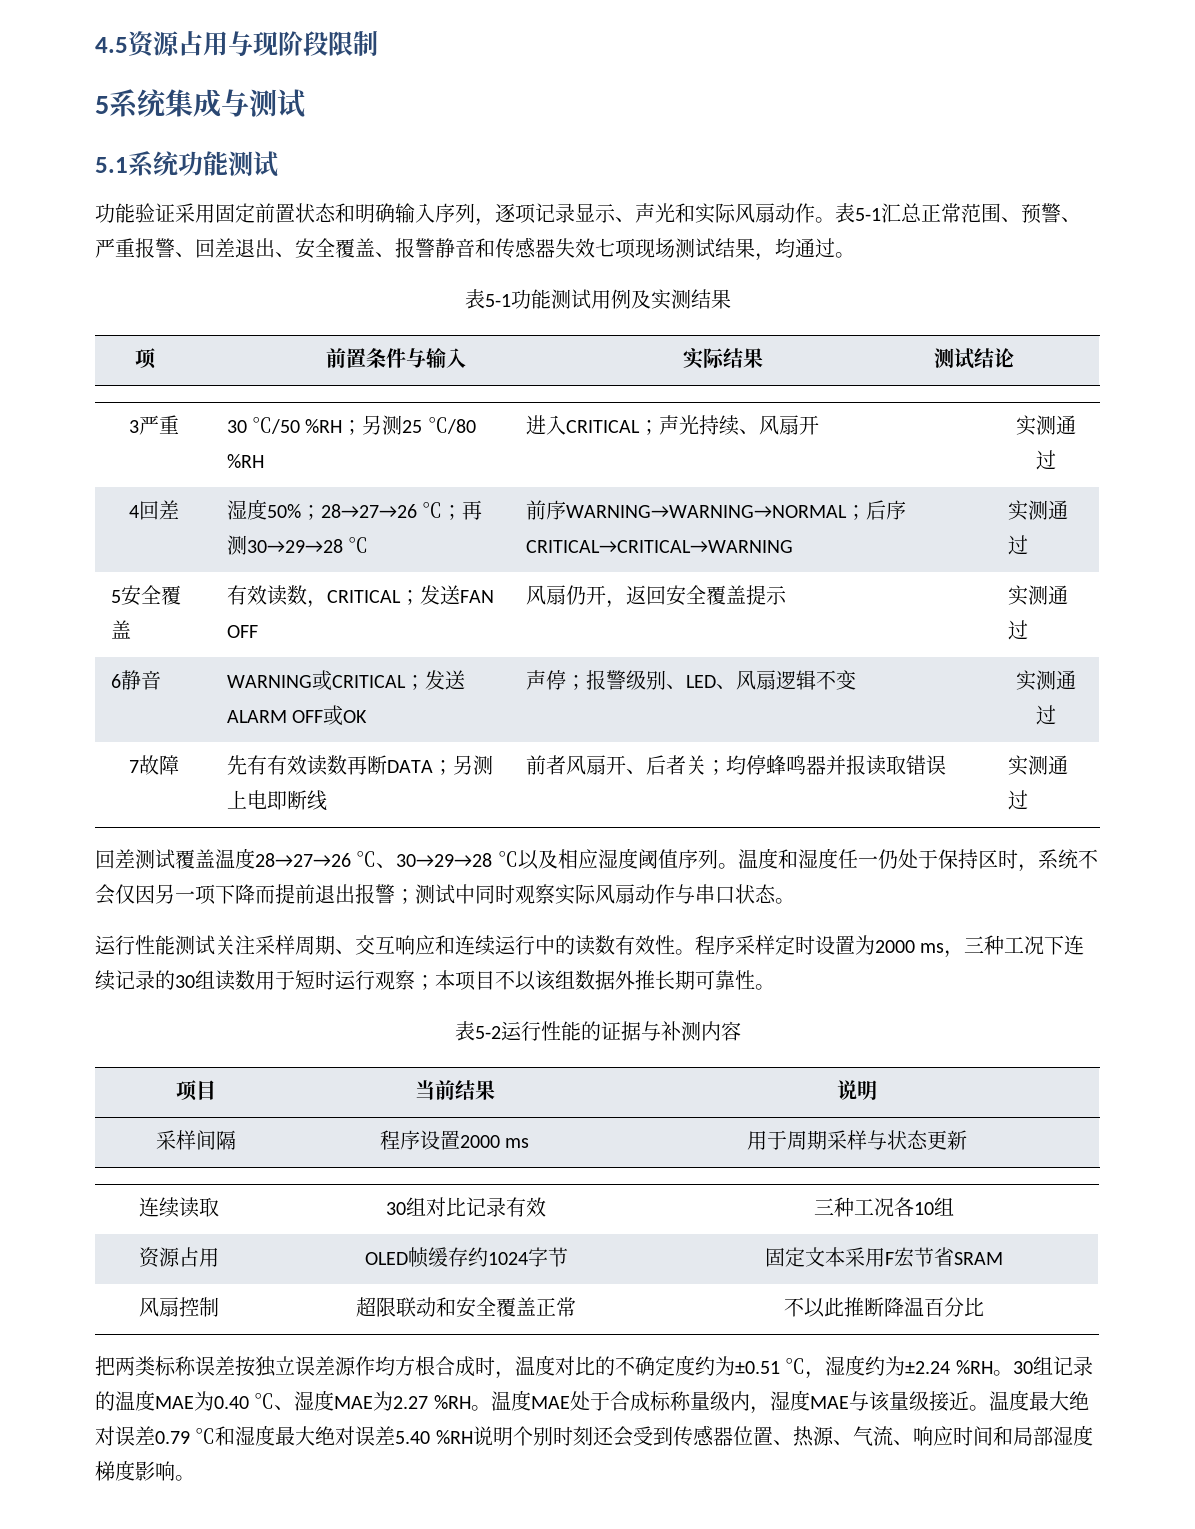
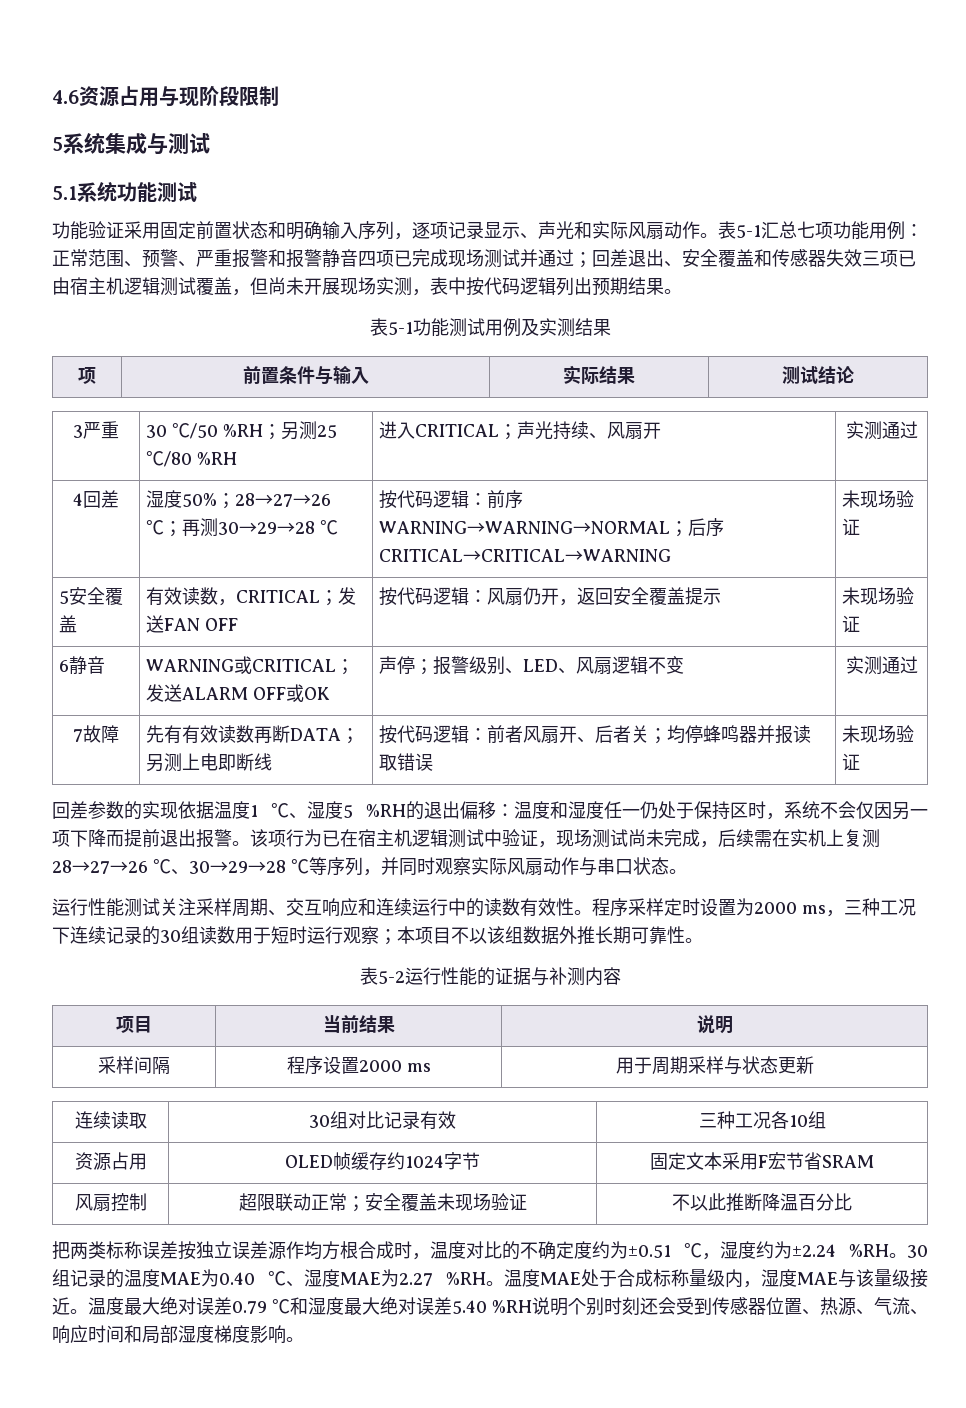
- 4.5资源占用与现阶段限制
+ 4.6资源占用与现阶段限制
- 表5-1汇总正常范围、预警、严重报警、回差退出、安全覆盖、报警静音和传感器失效七项现场测试结果，均通过。
+ 表5-1汇总七项功能用例：正常范围、预警、严重报警和报警静音四项已完成现场测试并通过；回差退出、安全覆盖和传感器失效三项已由宿主机逻辑测试覆盖，但尚未开展现场实测，表中按代码逻辑列出预期结果。
- 4回差 | 湿度50%；28→27→26 ℃；再测30→29→28 ℃ | 前序WARNING→WARNING→NORMAL；后序CRITICAL→CRITICAL→WARNING | 实测通过
+ 4回差 | 湿度50%；28→27→26 ℃；再测30→29→28 ℃ | 按代码逻辑：前序WARNING→WARNING→NORMAL；后序CRITICAL→CRITICAL→WARNING | 未现场验证
- 5安全覆盖 | 有效读数，CRITICAL；发送FAN OFF | 风扇仍开，返回安全覆盖提示 | 实测通过
+ 5安全覆盖 | 有效读数，CRITICAL；发送FAN OFF | 按代码逻辑：风扇仍开，返回安全覆盖提示 | 未现场验证
- 7故障 | 先有有效读数再断DATA；另测上电即断线 | 前者风扇开、后者关；均停蜂鸣器并报读取错误 | 实测通过
- 回差测试覆盖温度28→27→26 ℃、30→29→28 ℃以及相应湿度阈值序列。温度和湿度任一仍处于保持区时，系统不会仅因另一项下降而提前退出报警；测试中同时观察实际风扇动作与串口状态。
+ 7故障 | 先有有效读数再断DATA；另测上电即断线 | 按代码逻辑：前者风扇开、后者关；均停蜂鸣器并报读取错误 | 未现场验证
+ 回差参数的实现依据温度1 ℃、湿度5 %RH的退出偏移：温度和湿度任一仍处于保持区时，系统不会仅因另一项下降而提前退出报警。该项行为已在宿主机逻辑测试中验证，现场测试尚未完成，后续需在实机上复测28→27→26 ℃、30→29→28 ℃等序列，并同时观察实际风扇动作与串口状态。
- 风扇控制 | 超限联动和安全覆盖正常 | 不以此推断降温百分比
+ 风扇控制 | 超限联动正常；安全覆盖未现场验证 | 不以此推断降温百分比

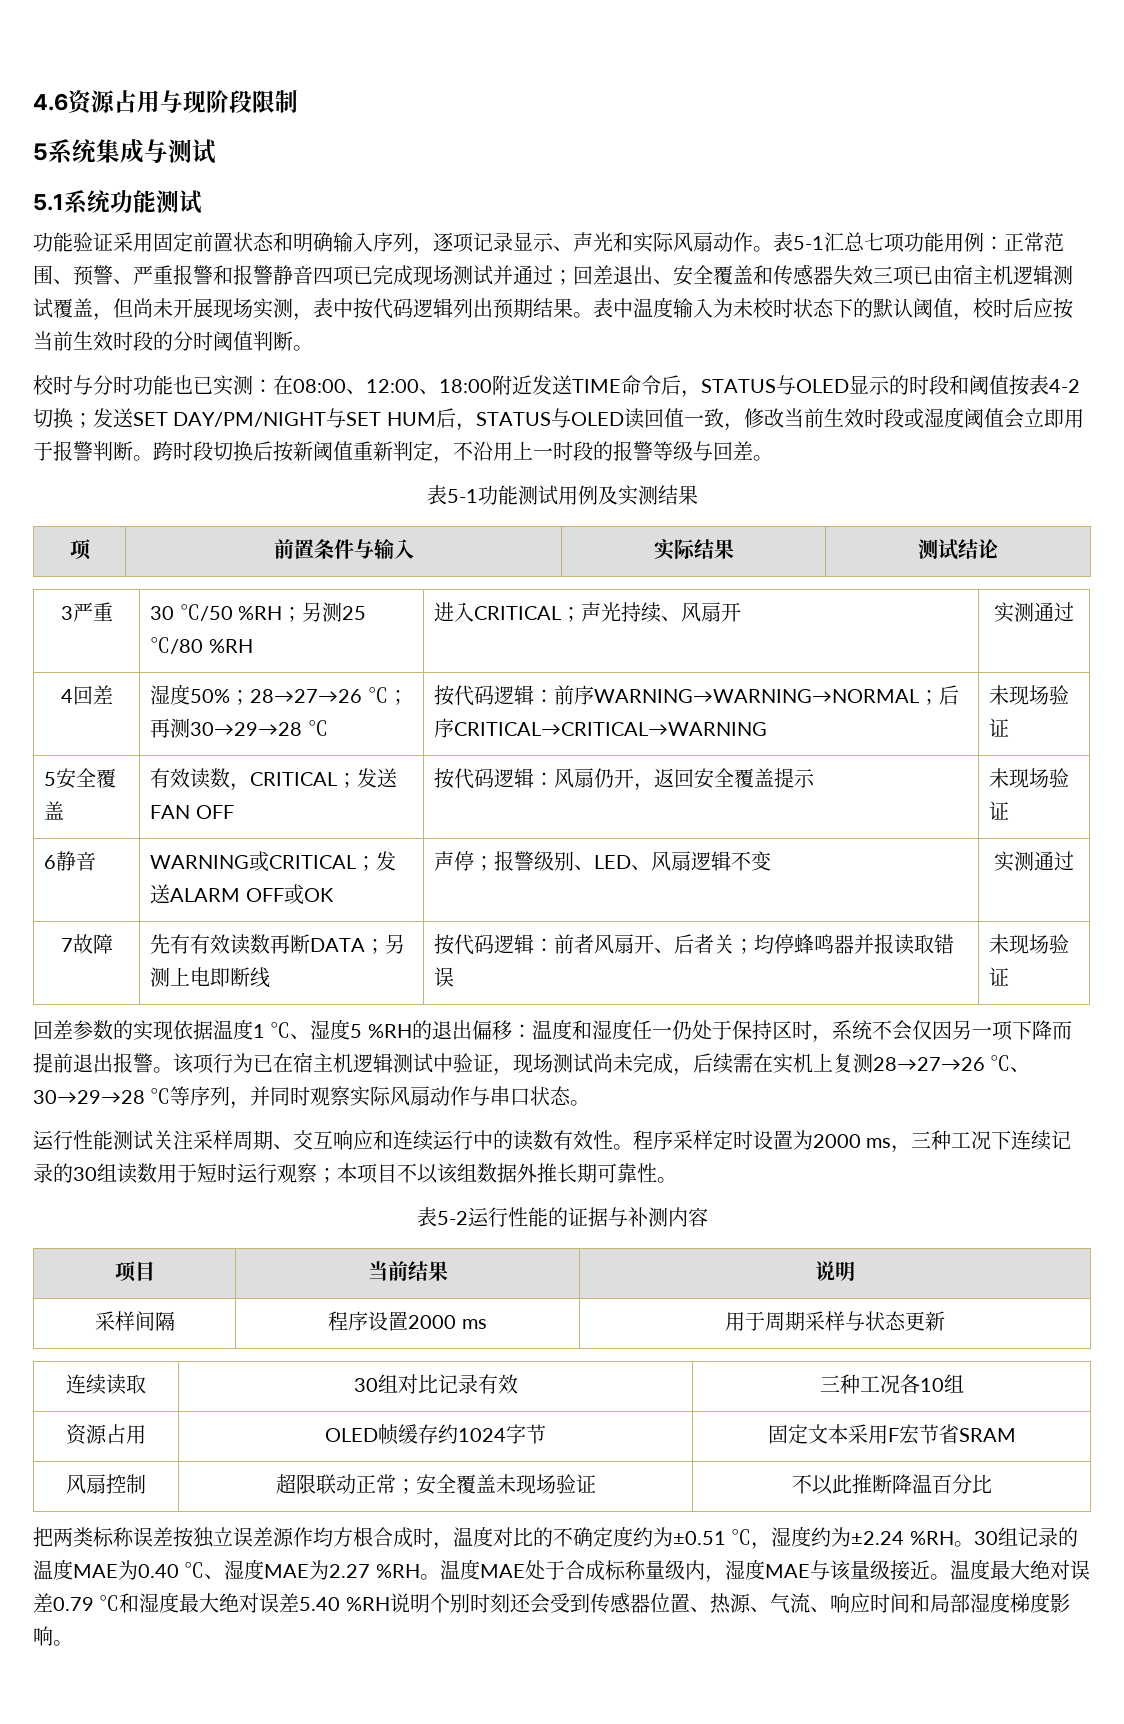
+ 表中温度输入为未校时状态下的默认阈值，校时后应按当前生效时段的分时阈值判断。
+ 校时与分时功能也已实测：在08:00、12:00、18:00附近发送TIME命令后，STATUS与OLED显示的时段和阈值按表4-2切换；发送SET DAY/PM/NIGHT与SET HUM后，STATUS与OLED读回值一致，修改当前生效时段或湿度阈值会立即用于报警判断。跨时段切换后按新阈值重新判定，不沿用上一时段的报警等级与回差。

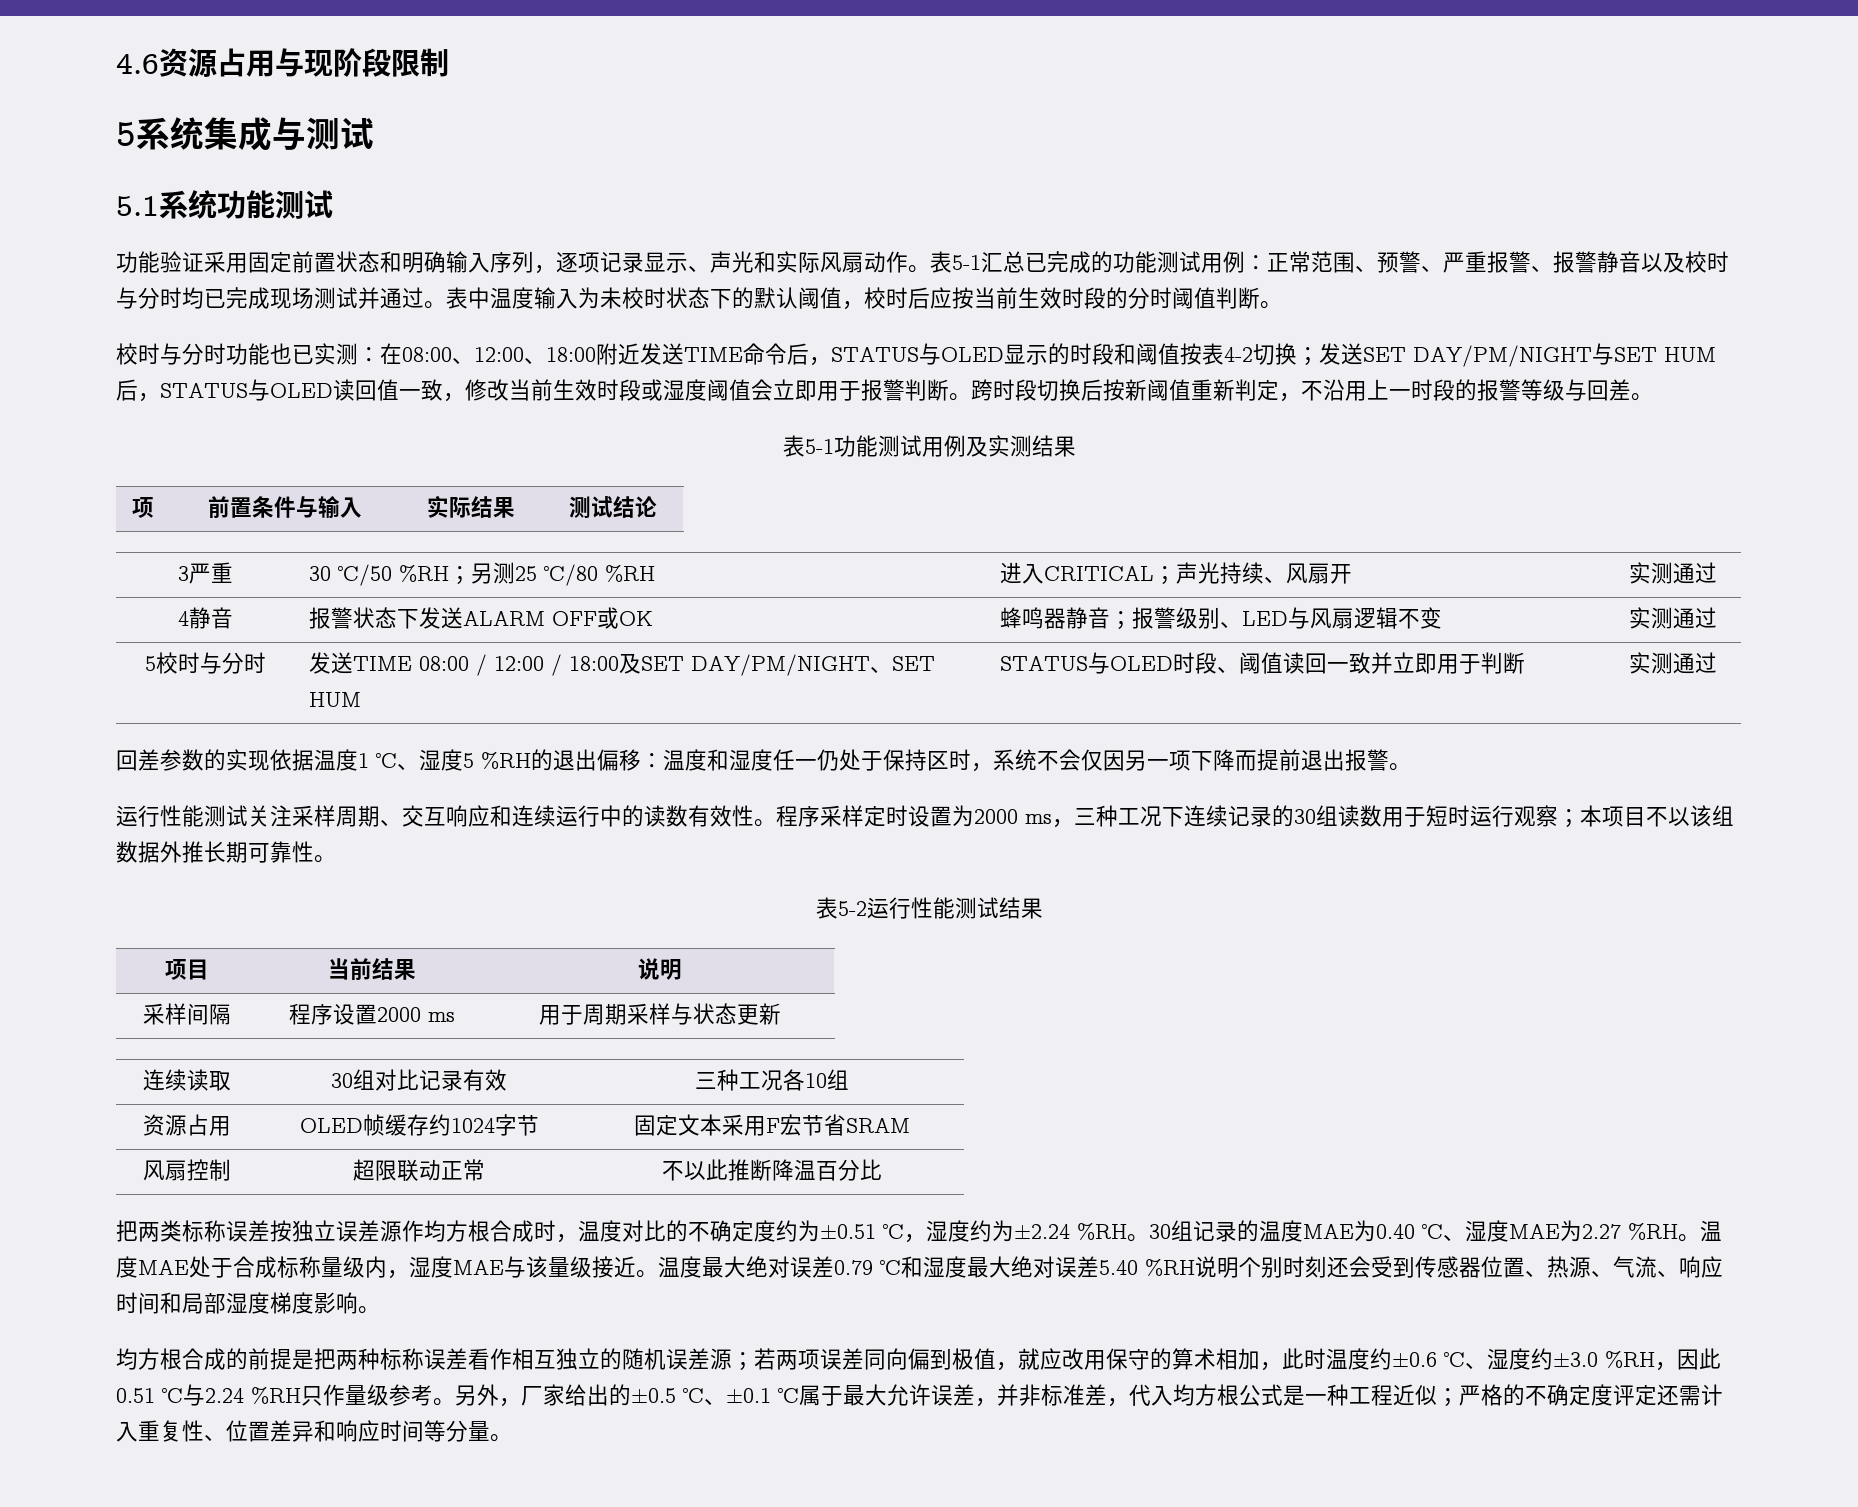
- 表5-1汇总七项功能用例：正常范围、预警、严重报警和报警静音四项已完成现场测试并通过；回差退出、安全覆盖和传感器失效三项已由宿主机逻辑测试覆盖，但尚未开展现场实测，表中按代码逻辑列出预期结果。
+ 表5-1汇总已完成的功能测试用例：正常范围、预警、严重报警、报警静音以及校时与分时均已完成现场测试并通过。
- 4回差 | 湿度50%；28→27→26 ℃；再测30→29→28 ℃ | 按代码逻辑：前序WARNING→WARNING→NORMAL；后序CRITICAL→CRITICAL→WARNING | 未现场验证
- 5安全覆盖 | 有效读数，CRITICAL；发送FAN OFF | 按代码逻辑：风扇仍开，返回安全覆盖提示 | 未现场验证
- 6静音 | WARNING或CRITICAL；发送ALARM OFF或OK | 声停；报警级别、LED、风扇逻辑不变 | 实测通过
+ 4静音 | 报警状态下发送ALARM OFF或OK | 蜂鸣器静音；报警级别、LED与风扇逻辑不变 | 实测通过
- 7故障 | 先有有效读数再断DATA；另测上电即断线 | 按代码逻辑：前者风扇开、后者关；均停蜂鸣器并报读取错误 | 未现场验证
+ 5校时与分时 | 发送TIME 08:00 / 12:00 / 18:00及SET DAY/PM/NIGHT、SET HUM | STATUS与OLED时段、阈值读回一致并立即用于判断 | 实测通过
- 该项行为已在宿主机逻辑测试中验证，现场测试尚未完成，后续需在实机上复测28→27→26 ℃、30→29→28 ℃等序列，并同时观察实际风扇动作与串口状态。
- 表5-2运行性能的证据与补测内容
+ 表5-2运行性能测试结果
- 风扇控制 | 超限联动正常；安全覆盖未现场验证 | 不以此推断降温百分比
+ 风扇控制 | 超限联动正常 | 不以此推断降温百分比
+ 均方根合成的前提是把两种标称误差看作相互独立的随机误差源；若两项误差同向偏到极值，就应改用保守的算术相加，此时温度约±0.6 ℃、湿度约±3.0 %RH，因此0.51 ℃与2.24 %RH只作量级参考。另外，厂家给出的±0.5 ℃、±0.1 ℃属于最大允许误差，并非标准差，代入均方根公式是一种工程近似；严格的不确定度评定还需计入重复性、位置差异和响应时间等分量。

